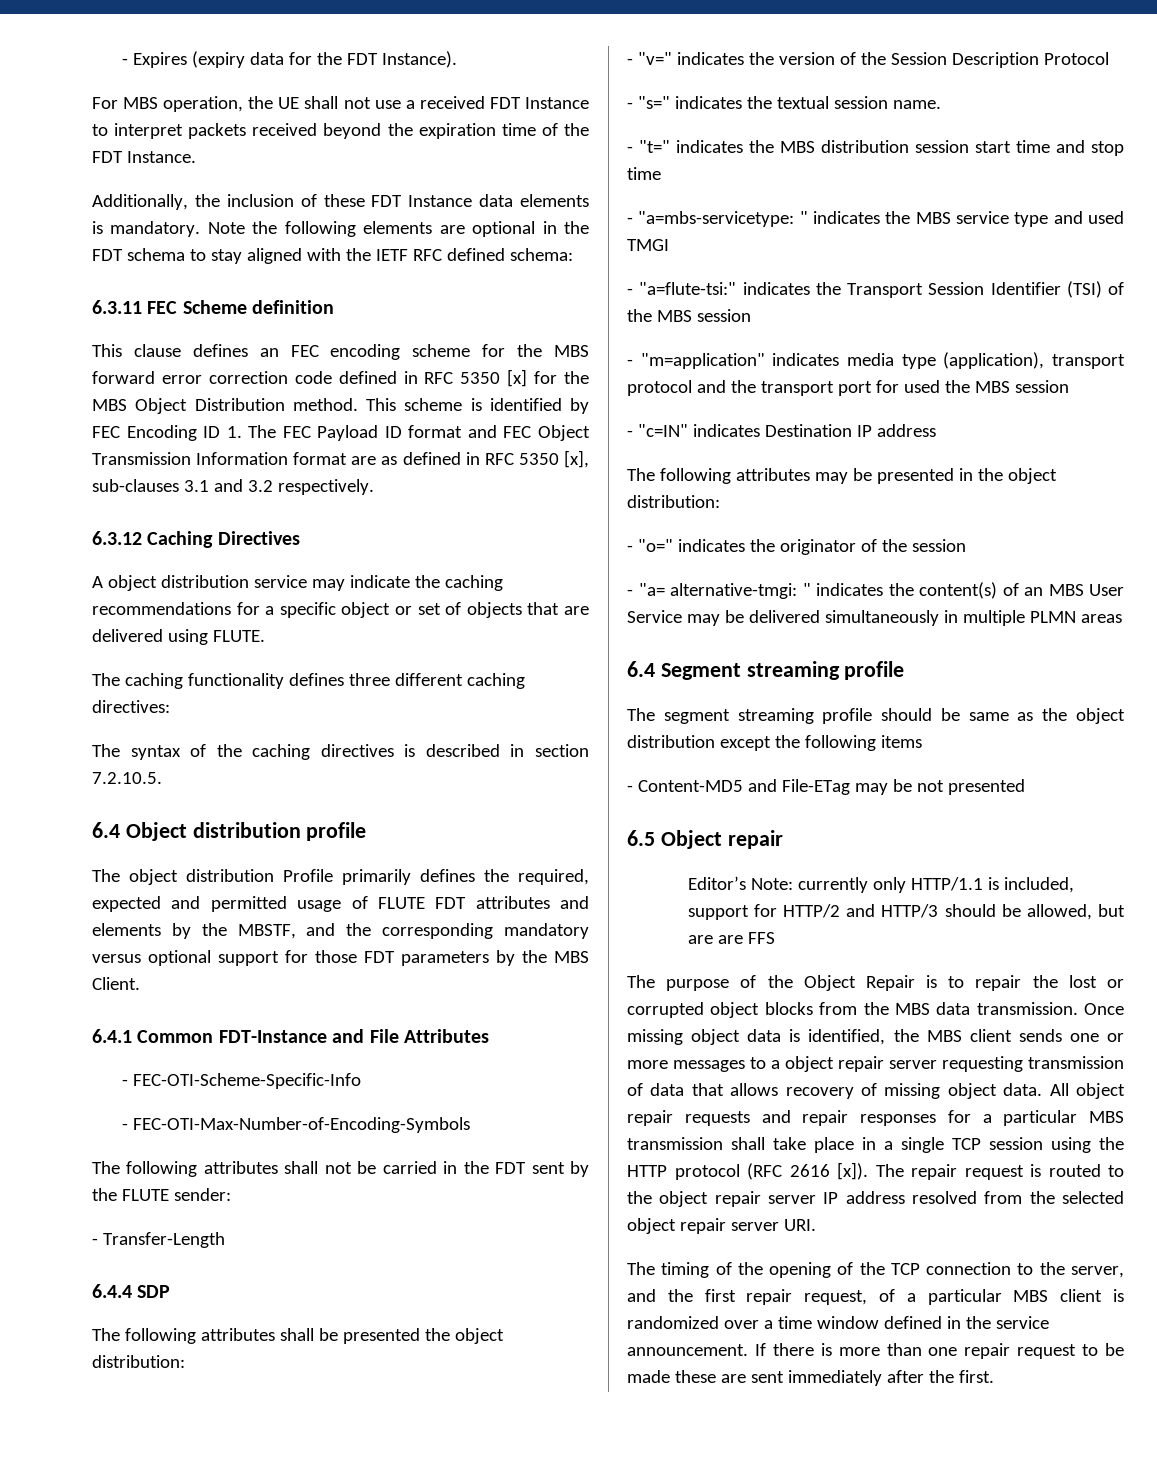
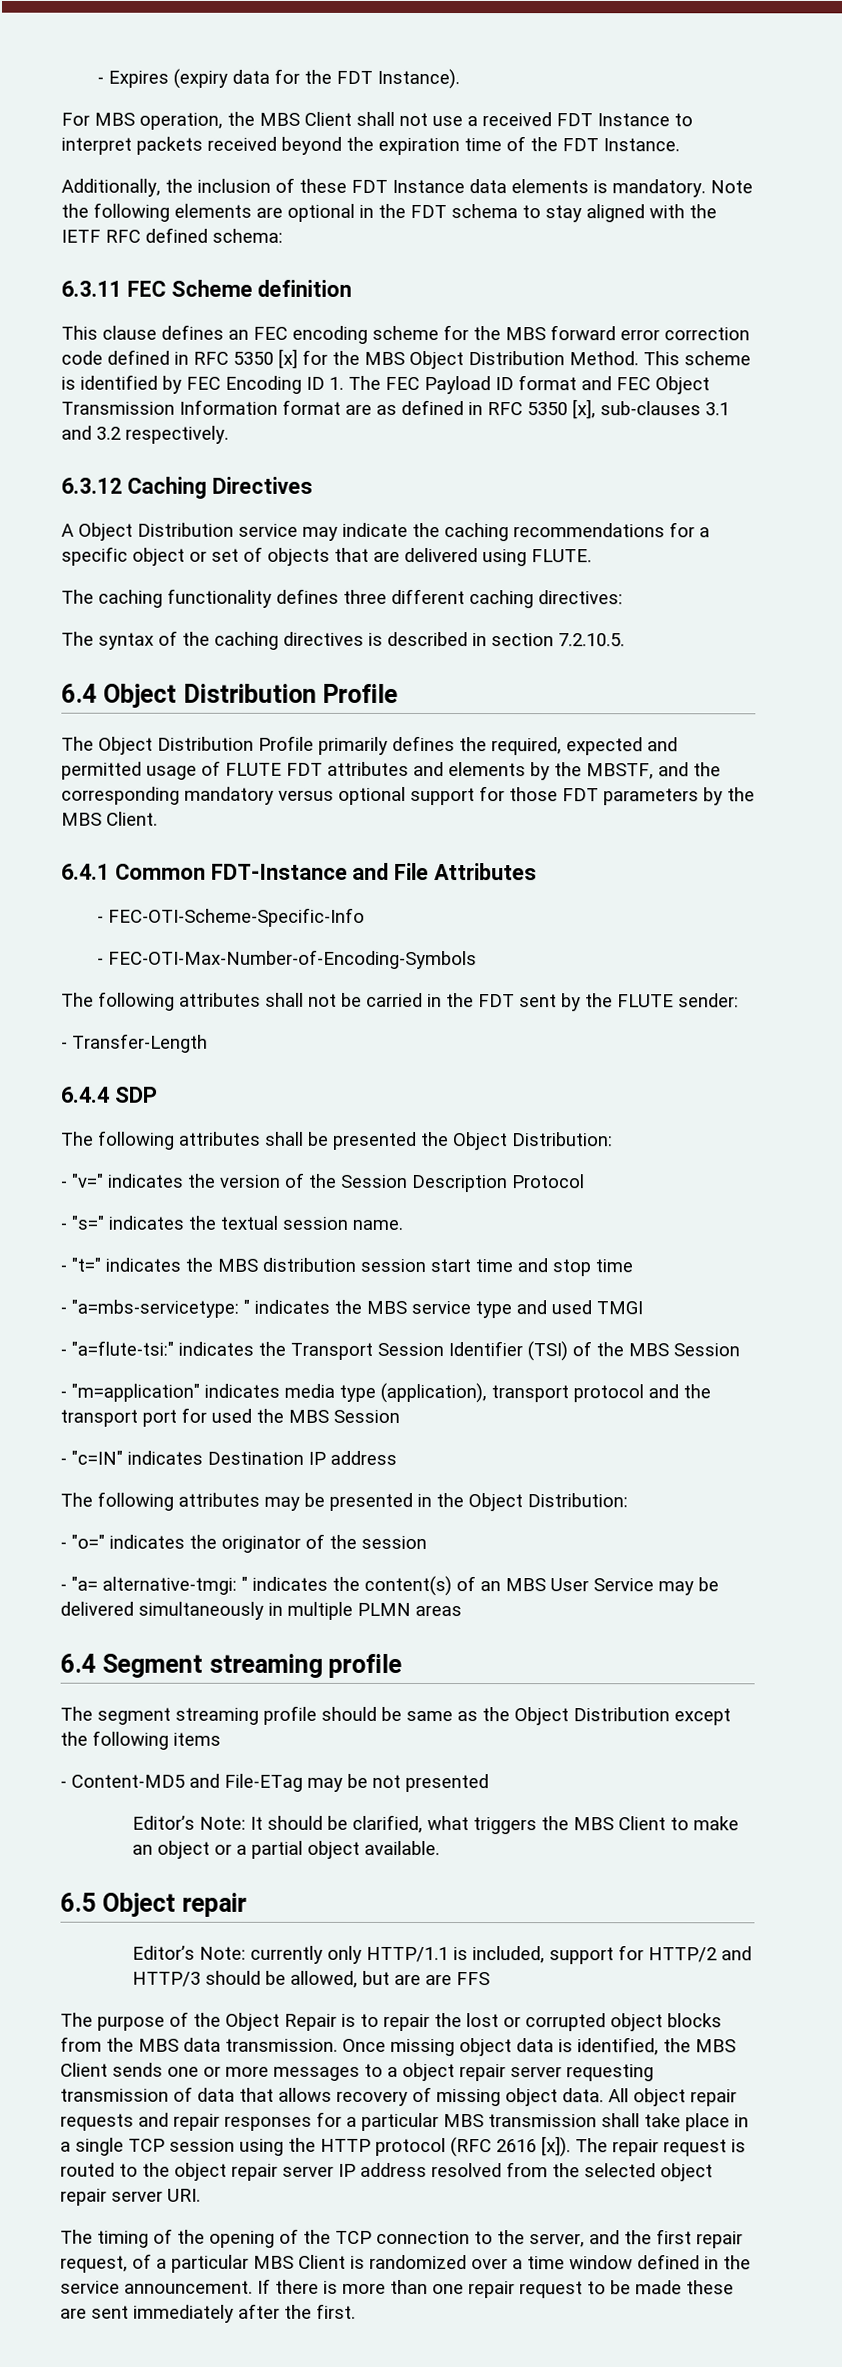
- For MBS operation, the UE shall not use a received FDT Instance to interpret packets received beyond the expiration time of the FDT Instance.
+ For MBS operation, the MBS Client shall not use a received FDT Instance to interpret packets received beyond the expiration time of the FDT Instance.
- This clause defines an FEC encoding scheme for the MBS forward error correction code defined in RFC 5350 [x] for the MBS Object Distribution method.
+ This clause defines an FEC encoding scheme for the MBS forward error correction code defined in RFC 5350 [x] for the MBS Object Distribution Method.
- A object distribution service may indicate the caching recommendations for a specific object or set of objects that are delivered using FLUTE.
+ A Object Distribution service may indicate the caching recommendations for a specific object or set of objects that are delivered using FLUTE.
- 6.4 Object distribution profile
- The object distribution Profile primarily defines the required, expected and permitted usage of FLUTE FDT attributes and elements by the MBSTF, and the corresponding mandatory versus optional support for those FDT parameters by the MBS Client.
+ 6.4 Object Distribution Profile
+ The Object Distribution Profile primarily defines the required, expected and permitted usage of FLUTE FDT attributes and elements by the MBSTF, and the corresponding mandatory versus optional support for those FDT parameters by the MBS Client.
- The following attributes shall be presented the object distribution:
+ The following attributes shall be presented the Object Distribution:
- - "a=flute-tsi:" indicates the Transport Session Identifier (TSI) of the MBS session
+ - "a=flute-tsi:" indicates the Transport Session Identifier (TSI) of the MBS Session
- - "m=application" indicates media type (application), transport protocol and the transport port for used the MBS session
+ - "m=application" indicates media type (application), transport protocol and the transport port for used the MBS Session
- The following attributes may be presented in the object distribution:
+ The following attributes may be presented in the Object Distribution:
- The segment streaming profile should be same as the object distribution except the following items
+ The segment streaming profile should be same as the Object Distribution except the following items
+ Editor’s Note: It should be clarified, what triggers the MBS Client to make an object or a partial object available.
- Once missing object data is identified, the MBS client sends one or more messages to a object repair server requesting transmission of data that allows recovery of missing object data.
+ Once missing object data is identified, the MBS Client sends one or more messages to a object repair server requesting transmission of data that allows recovery of missing object data.
- The timing of the opening of the TCP connection to the server, and the first repair request, of a particular MBS client is randomized over a time window defined in the service announcement.
+ The timing of the opening of the TCP connection to the server, and the first repair request, of a particular MBS Client is randomized over a time window defined in the service announcement.

